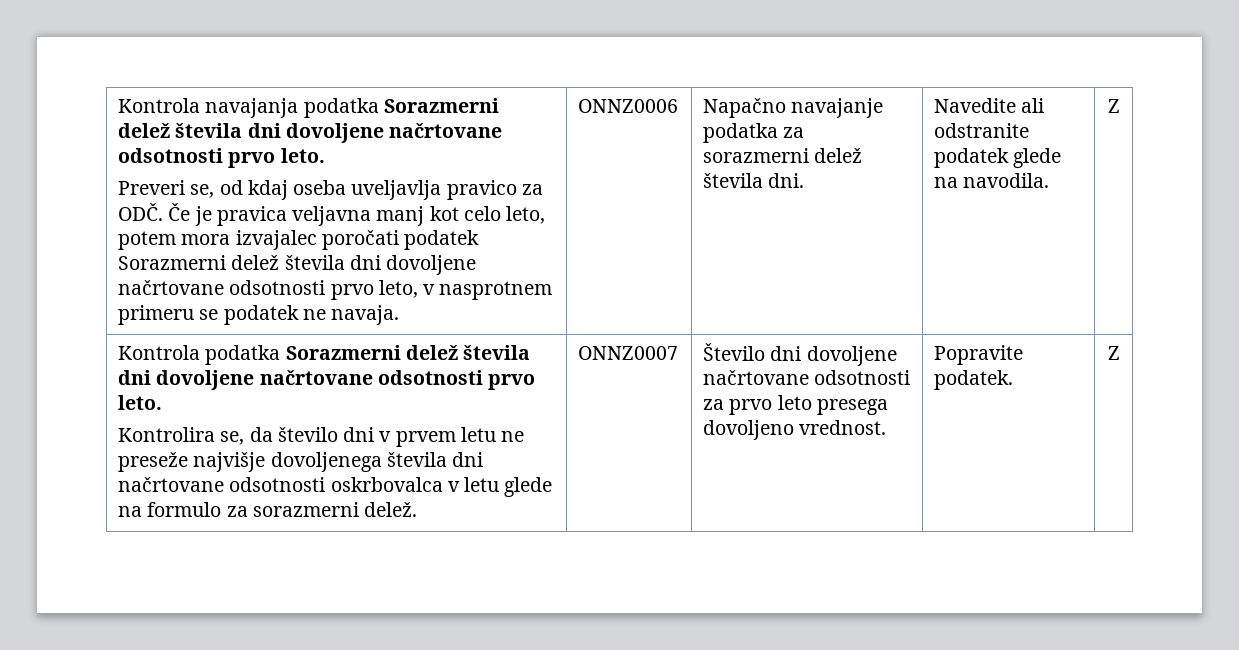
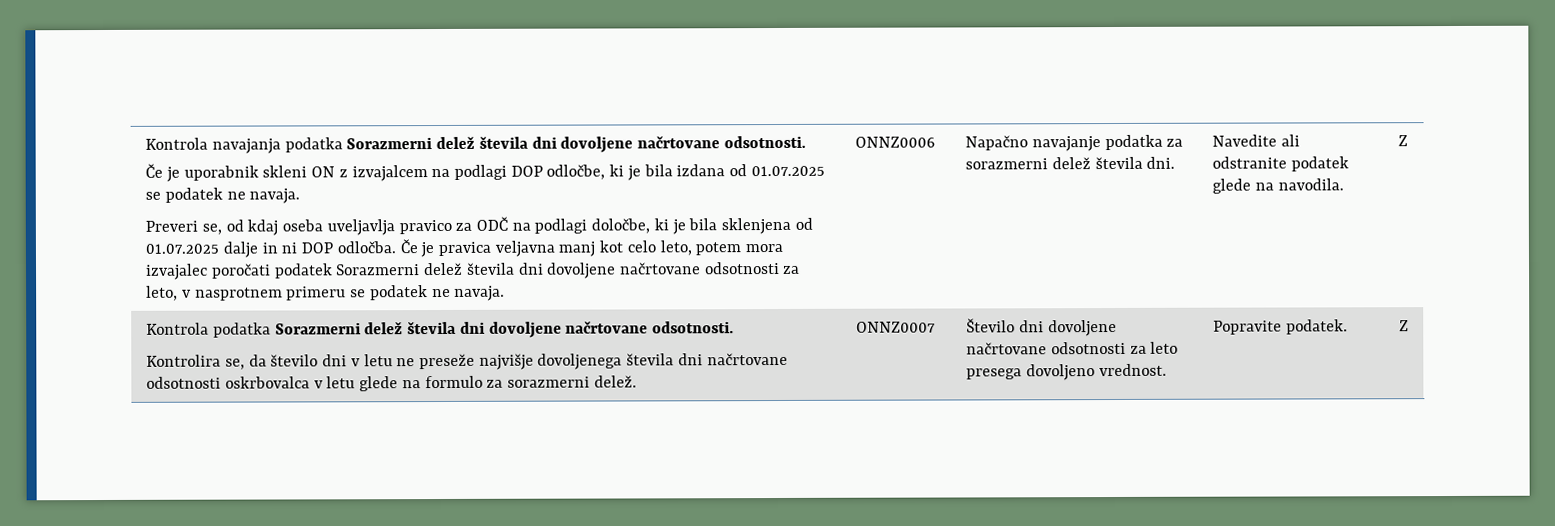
- Kontrola navajanja podatka Sorazmerni delež števila dni dovoljene načrtovane odsotnosti prvo leto.
+ Kontrola navajanja podatka Sorazmerni delež števila dni dovoljene načrtovane odsotnosti.
+ Če je uporabnik skleni ON z izvajalcem na podlagi DOP odločbe, ki je bila izdana od 01.07.2025 se podatek ne navaja.
- Preveri se, od kdaj oseba uveljavlja pravico za ODČ. Če je pravica veljavna manj kot celo leto, potem mora izvajalec poročati podatek Sorazmerni delež števila dni dovoljene načrtovane odsotnosti prvo leto, v nasprotnem primeru se podatek ne navaja.
+ Preveri se, od kdaj oseba uveljavlja pravico za ODČ na podlagi določbe, ki je bila sklenjena od 01.07.2025 dalje in ni DOP odločba. Če je pravica veljavna manj kot celo leto, potem mora izvajalec poročati podatek Sorazmerni delež števila dni dovoljene načrtovane odsotnosti za leto, v nasprotnem primeru se podatek ne navaja.
- Kontrola podatka Sorazmerni delež števila dni dovoljene načrtovane odsotnosti prvo leto.
+ Kontrola podatka Sorazmerni delež števila dni dovoljene načrtovane odsotnosti.
- Kontrolira se, da število dni v prvem letu ne preseže najvišje dovoljenega števila dni načrtovane odsotnosti oskrbovalca v letu glede na formulo za sorazmerni delež.
+ Kontrolira se, da število dni v letu ne preseže najvišje dovoljenega števila dni načrtovane odsotnosti oskrbovalca v letu glede na formulo za sorazmerni delež.
- Število dni dovoljene načrtovane odsotnosti za prvo leto presega dovoljeno vrednost.
+ Število dni dovoljene načrtovane odsotnosti za leto presega dovoljeno vrednost.

